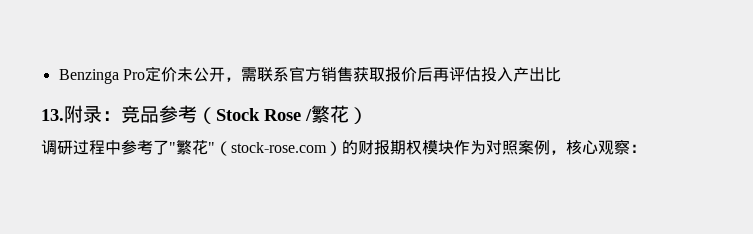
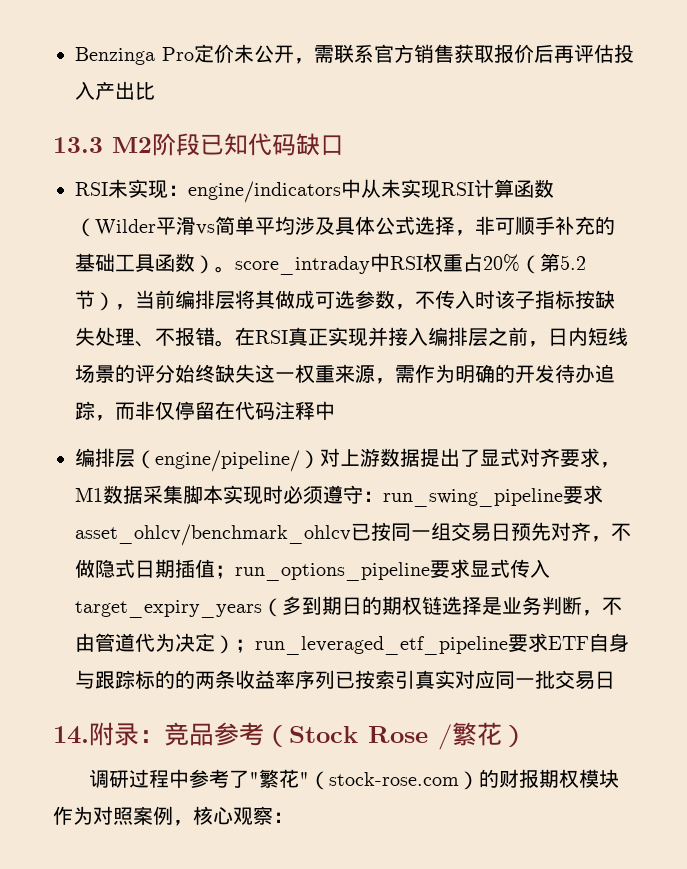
- 13.附录：竞品参考（Stock Rose /繁花）
+ 13.3 M2阶段已知代码缺口
+ RSI未实现：engine/indicators中从未实现RSI计算函数（Wilder平滑vs简单平均涉及具体公式选择，非可顺手补充的基础工具函数）。score_intraday中RSI权重占20%（第5.2节），当前编排层将其做成可选参数，不传入时该子指标按缺失处理、不报错。在RSI真正实现并接入编排层之前，日内短线场景的评分始终缺失这一权重来源，需作为明确的开发待办追踪，而非仅停留在代码注释中
+ 编排层（engine/pipeline/）对上游数据提出了显式对齐要求，M1数据采集脚本实现时必须遵守：run_swing_pipeline要求asset_ohlcv/benchmark_ohlcv已按同一组交易日预先对齐，不做隐式日期插值；run_options_pipeline要求显式传入target_expiry_years（多到期日的期权链选择是业务判断，不由管道代为决定）；run_leveraged_etf_pipeline要求ETF自身与跟踪标的的两条收益率序列已按索引真实对应同一批交易日
+ 14.附录：竞品参考（Stock Rose /繁花）

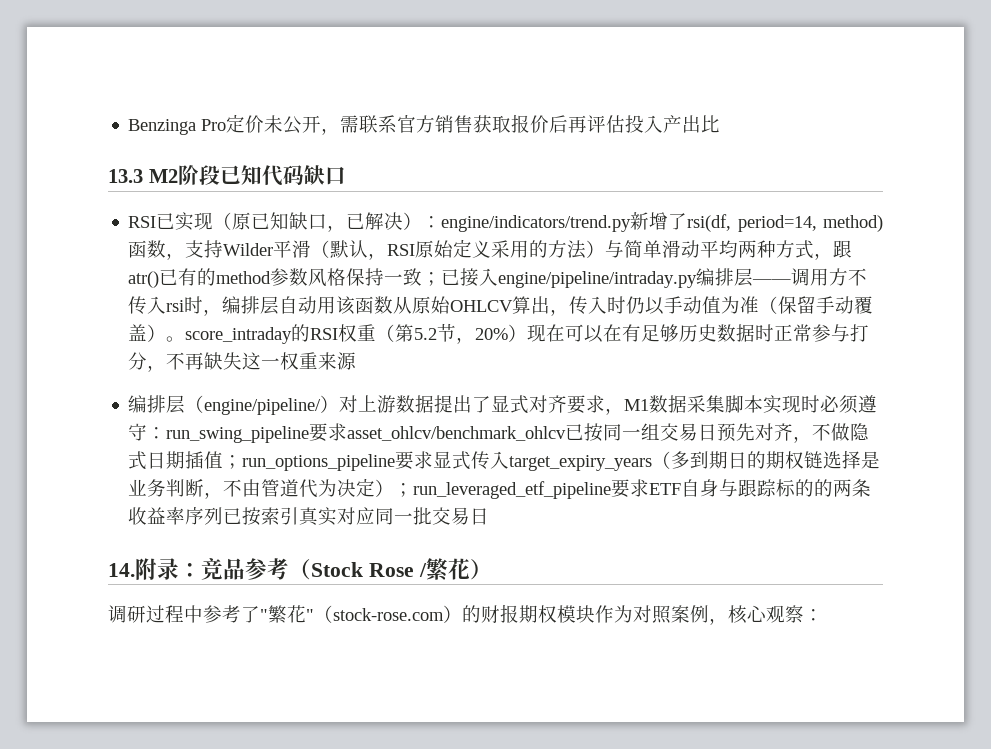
- RSI未实现：engine/indicators中从未实现RSI计算函数（Wilder平滑vs简单平均涉及具体公式选择，非可顺手补充的基础工具函数）。score_intraday中RSI权重占20%（第5.2节），当前编排层将其做成可选参数，不传入时该子指标按缺失处理、不报错。在RSI真正实现并接入编排层之前，日内短线场景的评分始终缺失这一权重来源，需作为明确的开发待办追踪，而非仅停留在代码注释中
+ RSI已实现（原已知缺口，已解决）：engine/indicators/trend.py新增了rsi(df, period=14, method)函数，支持Wilder平滑（默认，RSI原始定义采用的方法）与简单滑动平均两种方式，跟atr()已有的method参数风格保持一致；已接入engine/pipeline/intraday.py编排层——调用方不传入rsi时，编排层自动用该函数从原始OHLCV算出，传入时仍以手动值为准（保留手动覆盖）。score_intraday的RSI权重（第5.2节，20%）现在可以在有足够历史数据时正常参与打分，不再缺失这一权重来源

